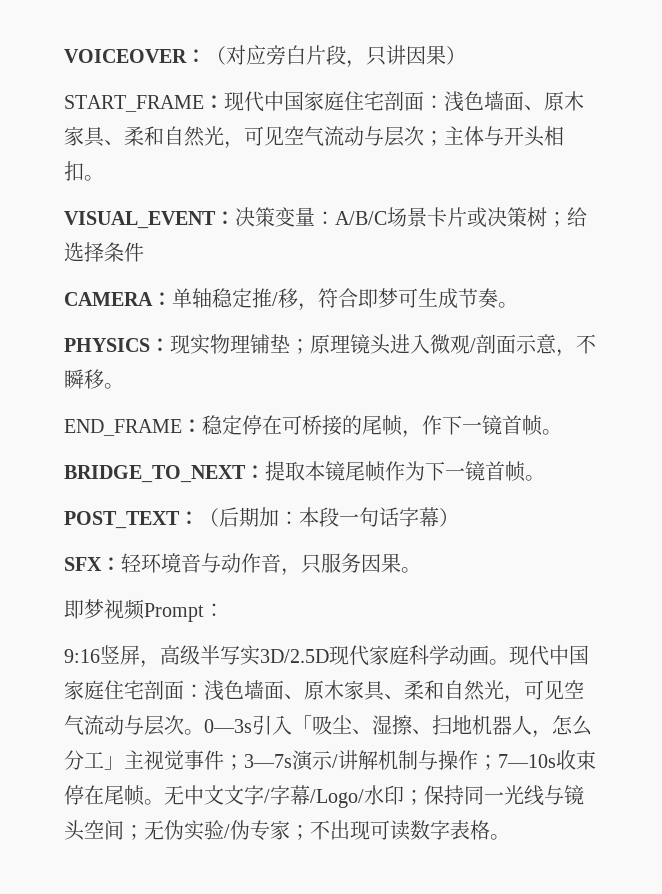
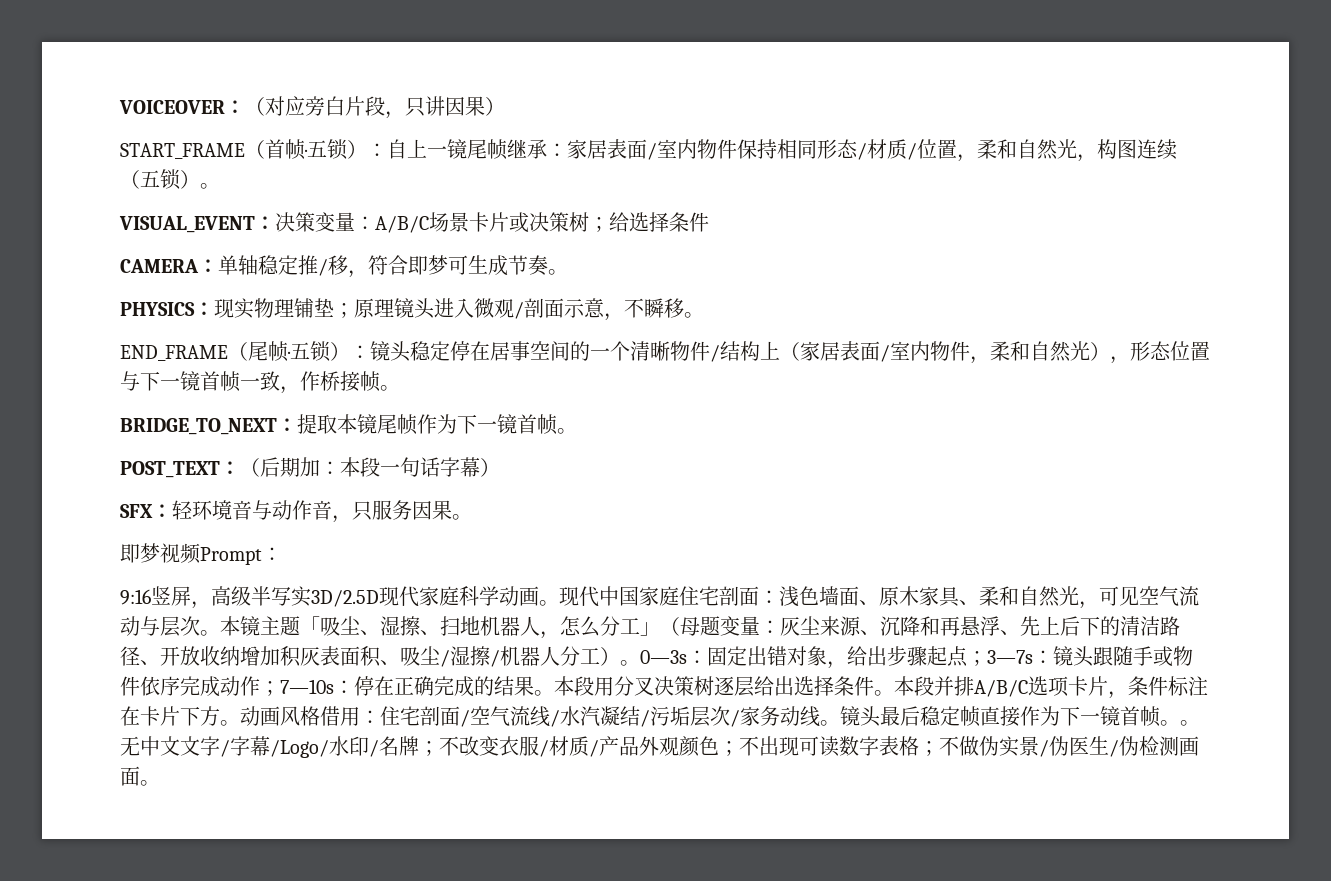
- START_FRAME：现代中国家庭住宅剖面：浅色墙面、原木家具、柔和自然光，可见空气流动与层次；主体与开头相扣。
+ START_FRAME（首帧·五锁）：自上一镜尾帧继承：家居表面/室内物件保持相同形态/材质/位置，柔和自然光，构图连续（五锁）。
- END_FRAME：稳定停在可桥接的尾帧，作下一镜首帧。
+ END_FRAME（尾帧·五锁）：镜头稳定停在居事空间的一个清晰物件/结构上（家居表面/室内物件，柔和自然光），形态位置与下一镜首帧一致，作桥接帧。
- 0—3s引入「吸尘、湿擦、扫地机器人，怎么分工」主视觉事件；3—7s演示/讲解机制与操作；7—10s收束停在尾帧。
+ 本镜主题「吸尘、湿擦、扫地机器人，怎么分工」（母题变量：灰尘来源、沉降和再悬浮、先上后下的清洁路径、开放收纳增加积灰表面积、吸尘/湿擦/机器人分工）。0—3s：固定出错对象，给出步骤起点；3—7s：镜头跟随手或物件依序完成动作；7—10s：停在正确完成的结果。本段用分叉决策树逐层给出选择条件。本段并排A/B/C选项卡片，条件标注在卡片下方。动画风格借用：住宅剖面/空气流线/水汽凝结/污垢层次/家务动线。镜头最后稳定帧直接作为下一镜首帧。。
- 无中文文字/字幕/Logo/水印；保持同一光线与镜头空间；无伪实验/伪专家；不出现可读数字表格。
+ 无中文文字/字幕/Logo/水印/名牌；不改变衣服/材质/产品外观颜色；不出现可读数字表格；不做伪实景/伪医生/伪检测画面。

